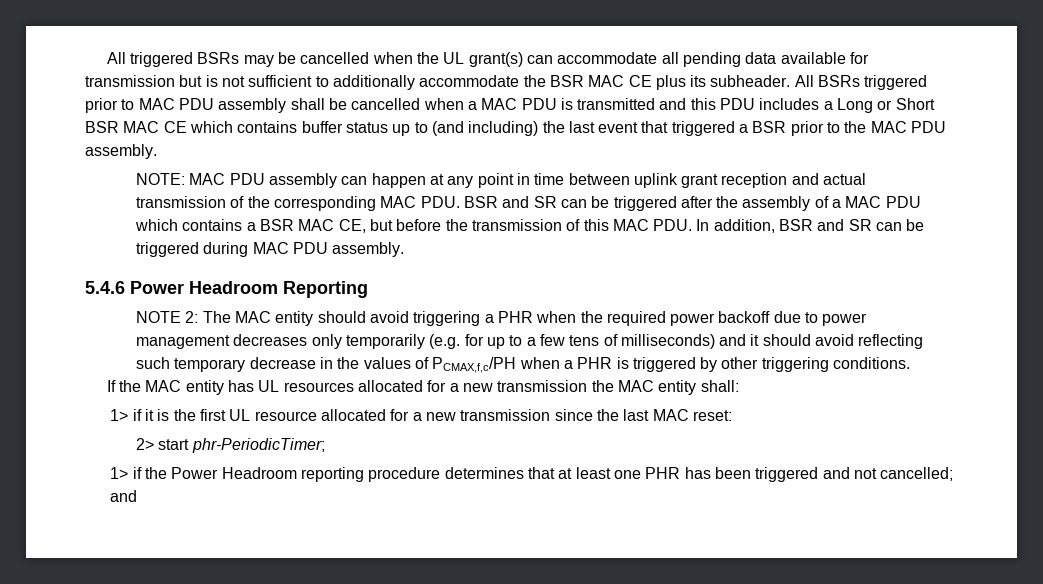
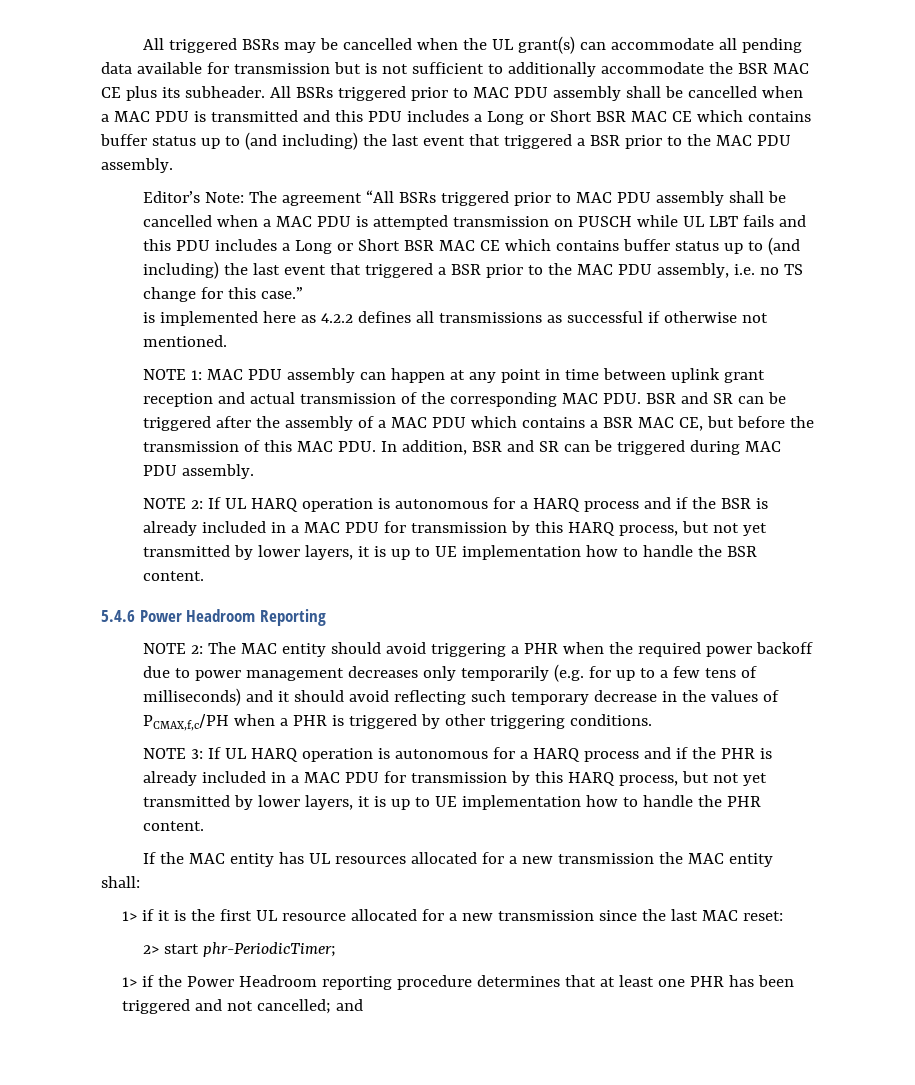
- NOTE:
+ Editor’s Note: The agreement “All BSRs triggered prior to MAC PDU assembly shall be cancelled when a MAC PDU is attempted transmission on PUSCH while UL LBT fails and this PDU includes a Long or Short BSR MAC CE which contains buffer status up to (and including) the last event that triggered a BSR prior to the MAC PDU assembly, i.e. no TS change for this case.”
+ is implemented here as 4.2.2 defines all transmissions as successful if otherwise not mentioned.
+ NOTE 1:
+ NOTE 2: If UL HARQ operation is autonomous for a HARQ process and if the BSR is already included in a MAC PDU for transmission by this HARQ process, but not yet transmitted by lower layers, it is up to UE implementation how to handle the BSR content.
+ NOTE 3: If UL HARQ operation is autonomous for a HARQ process and if the PHR is already included in a MAC PDU for transmission by this HARQ process, but not yet transmitted by lower layers, it is up to UE implementation how to handle the PHR content.

